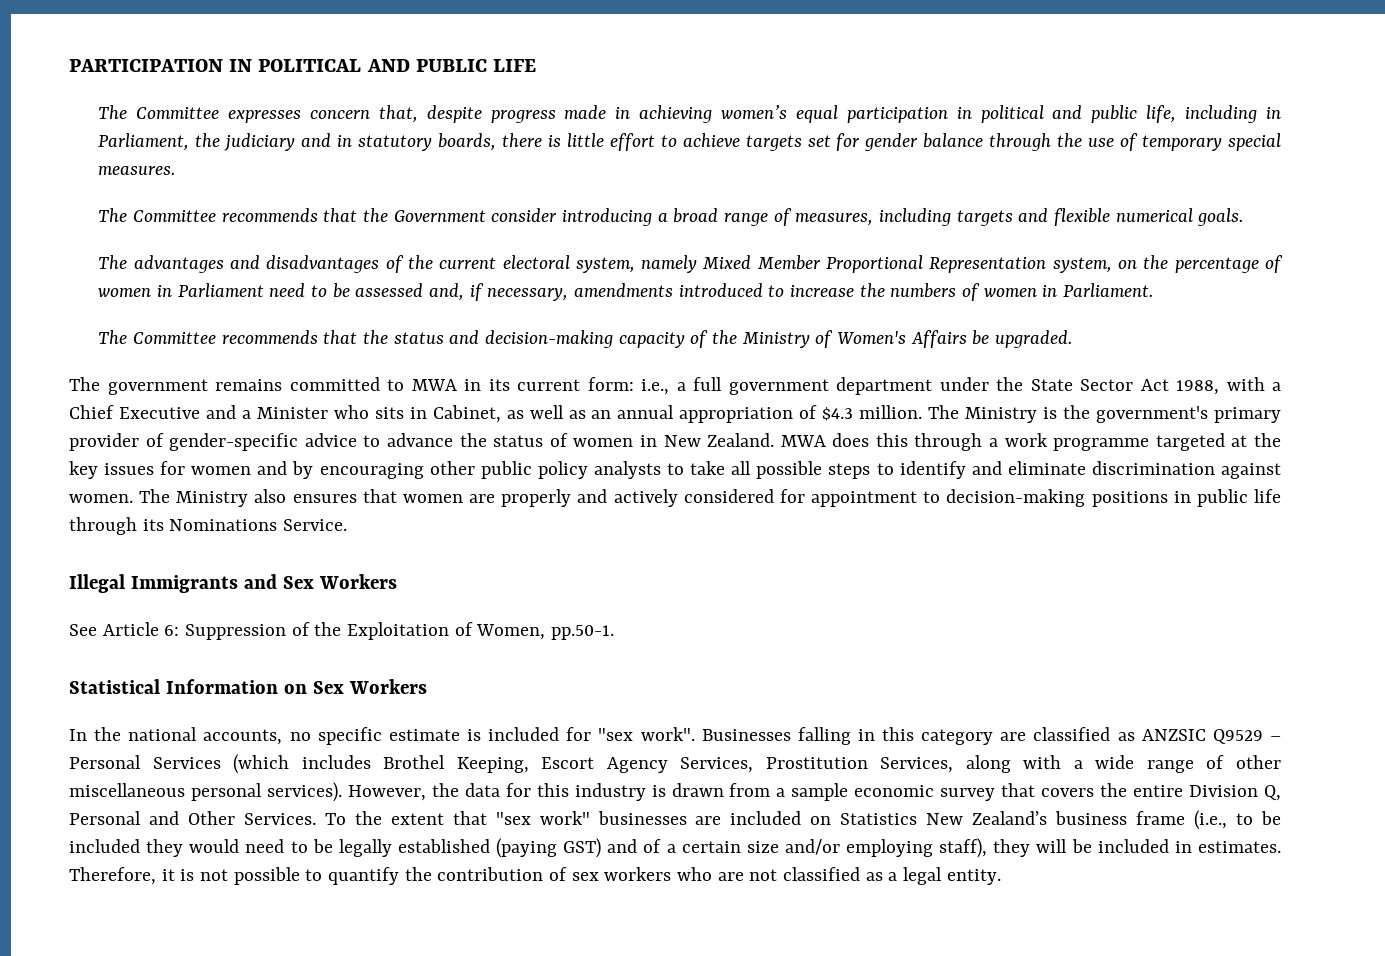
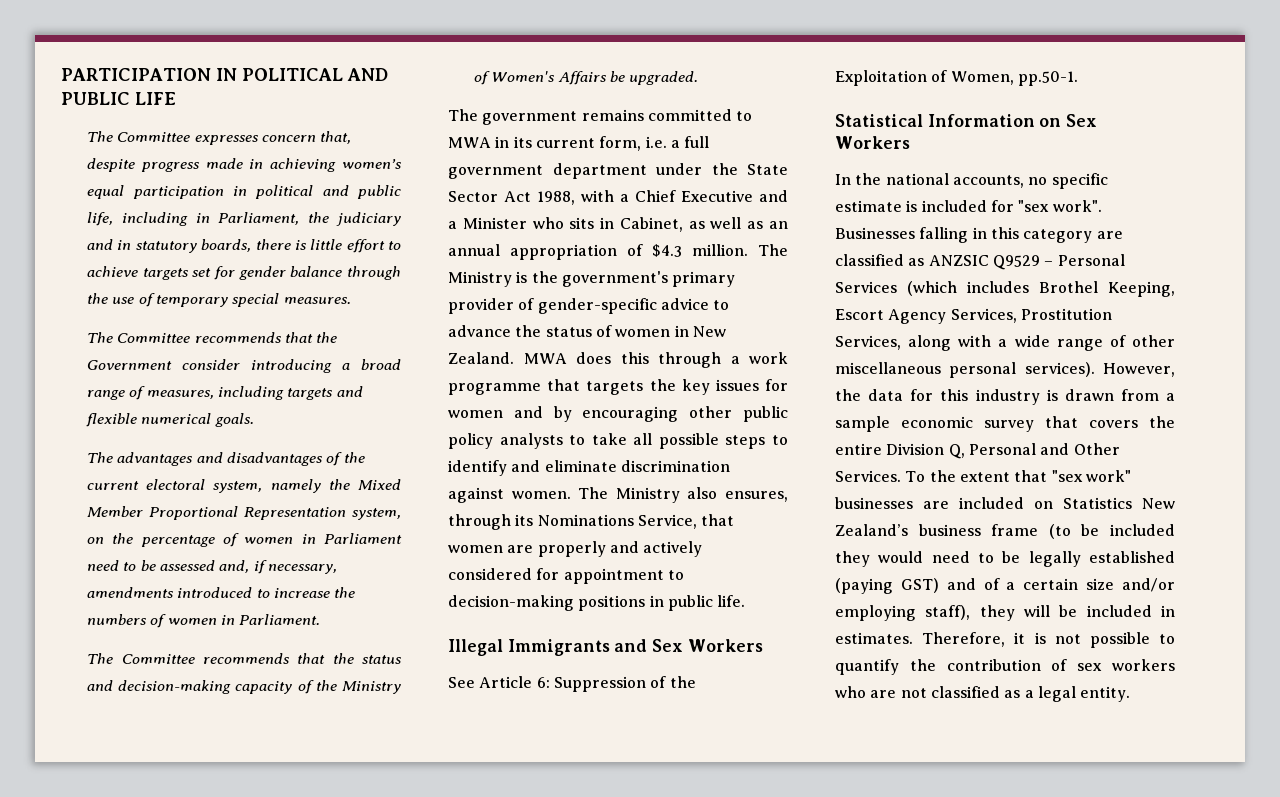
- The advantages and disadvantages of the current electoral system, namely Mixed Member Proportional Representation system, on the percentage of women in Parliament need to be assessed and, if necessary, amendments introduced to increase the numbers of women in Parliament.
+ The advantages and disadvantages of the current electoral system, namely the Mixed Member Proportional Representation system, on the percentage of women in Parliament need to be assessed and, if necessary, amendments introduced to increase the numbers of women in Parliament.
- The government remains committed to MWA in its current form: i.e., a full government department under the State Sector Act 1988, with a Chief Executive and a Minister who sits in Cabinet, as well as an annual appropriation of $4.3 million.
+ The government remains committed to MWA in its current form, i.e. a full government department under the State Sector Act 1988, with a Chief Executive and a Minister who sits in Cabinet, as well as an annual appropriation of $4.3 million.
- MWA does this through a work programme targeted at the key issues for women and by encouraging other public policy analysts to take all possible steps to identify and eliminate discrimination against women.
+ MWA does this through a work programme that targets the key issues for women and by encouraging other public policy analysts to take all possible steps to identify and eliminate discrimination against women.
- The Ministry also ensures that women are properly and actively considered for appointment to decision-making positions in public life through its Nominations Service.
+ The Ministry also ensures, through its Nominations Service, that women are properly and actively considered for appointment to decision-making positions in public life.
- To the extent that "sex work" businesses are included on Statistics New Zealand’s business frame (i.e., to be included they would need to be legally established (paying GST) and of a certain size and/or employing staff), they will be included in estimates.
+ To the extent that "sex work" businesses are included on Statistics New Zealand’s business frame (to be included they would need to be legally established (paying GST) and of a certain size and/or employing staff), they will be included in estimates.

